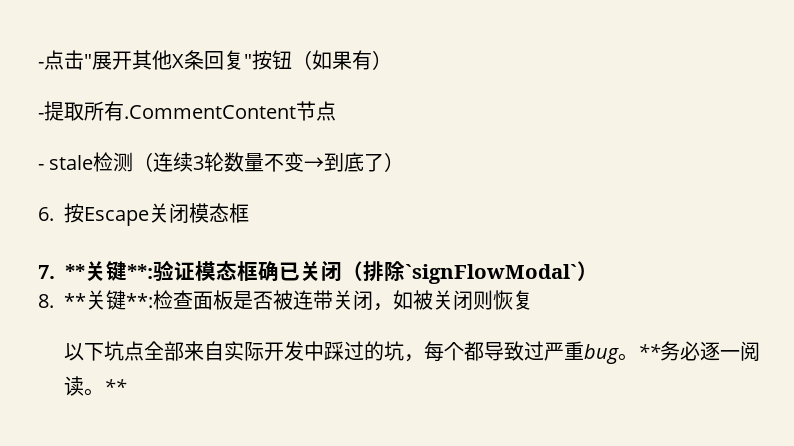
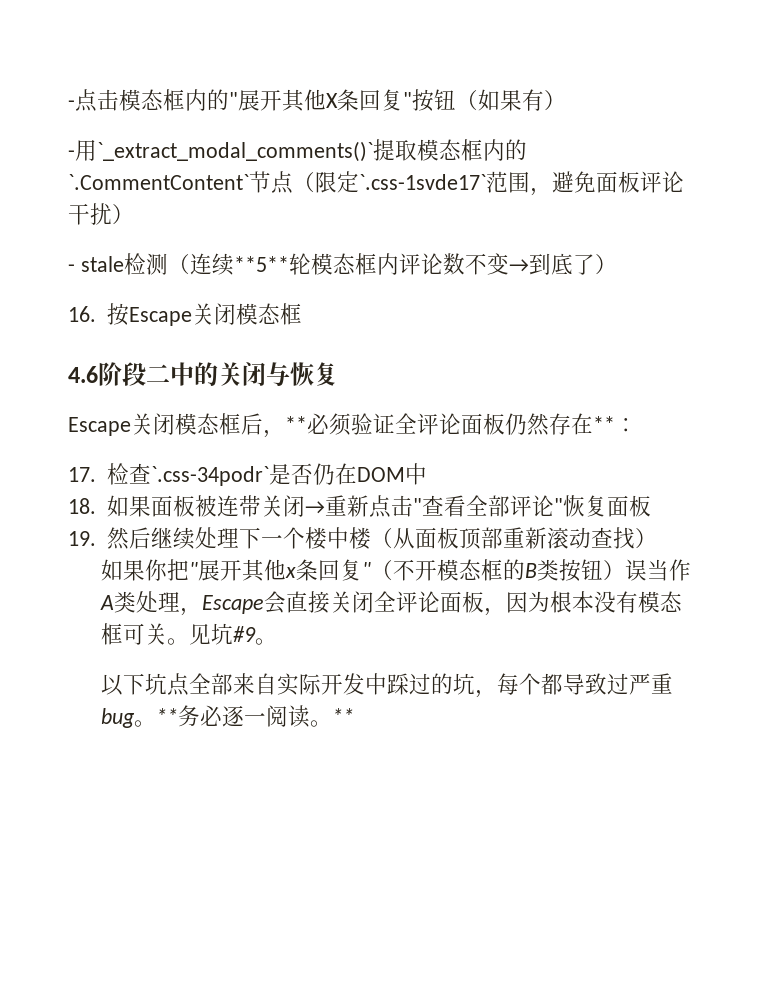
- -点击"展开其他X条回复"按钮（如果有）
+ -点击模态框内的"展开其他X条回复"按钮（如果有）
- -提取所有.CommentContent节点
+ -用`_extract_modal_comments()`提取模态框内的`.CommentContent`节点（限定`.css-1svde17`范围，避免面板评论干扰）
- - stale检测（连续3轮数量不变→到底了）
+ - stale检测（连续**5**轮模态框内评论数不变→到底了）
- 6.按Escape关闭模态框
+ 16.按Escape关闭模态框
- 7. **关键**:验证模态框确已关闭（排除`signFlowModal`）
- 8. **关键**:检查面板是否被连带关闭，如被关闭则恢复
+ 4.6阶段二中的关闭与恢复
+ Escape关闭模态框后，**必须验证全评论面板仍然存在**：
+ 17.检查`.css-34podr`是否仍在DOM中
+ 18.如果面板被连带关闭→重新点击"查看全部评论"恢复面板
+ 19.然后继续处理下一个楼中楼（从面板顶部重新滚动查找）
+ 如果你把"展开其他x条回复"（不开模态框的B类按钮）误当作A类处理，Escape会直接关闭全评论面板，因为根本没有模态框可关。见坑#9。

